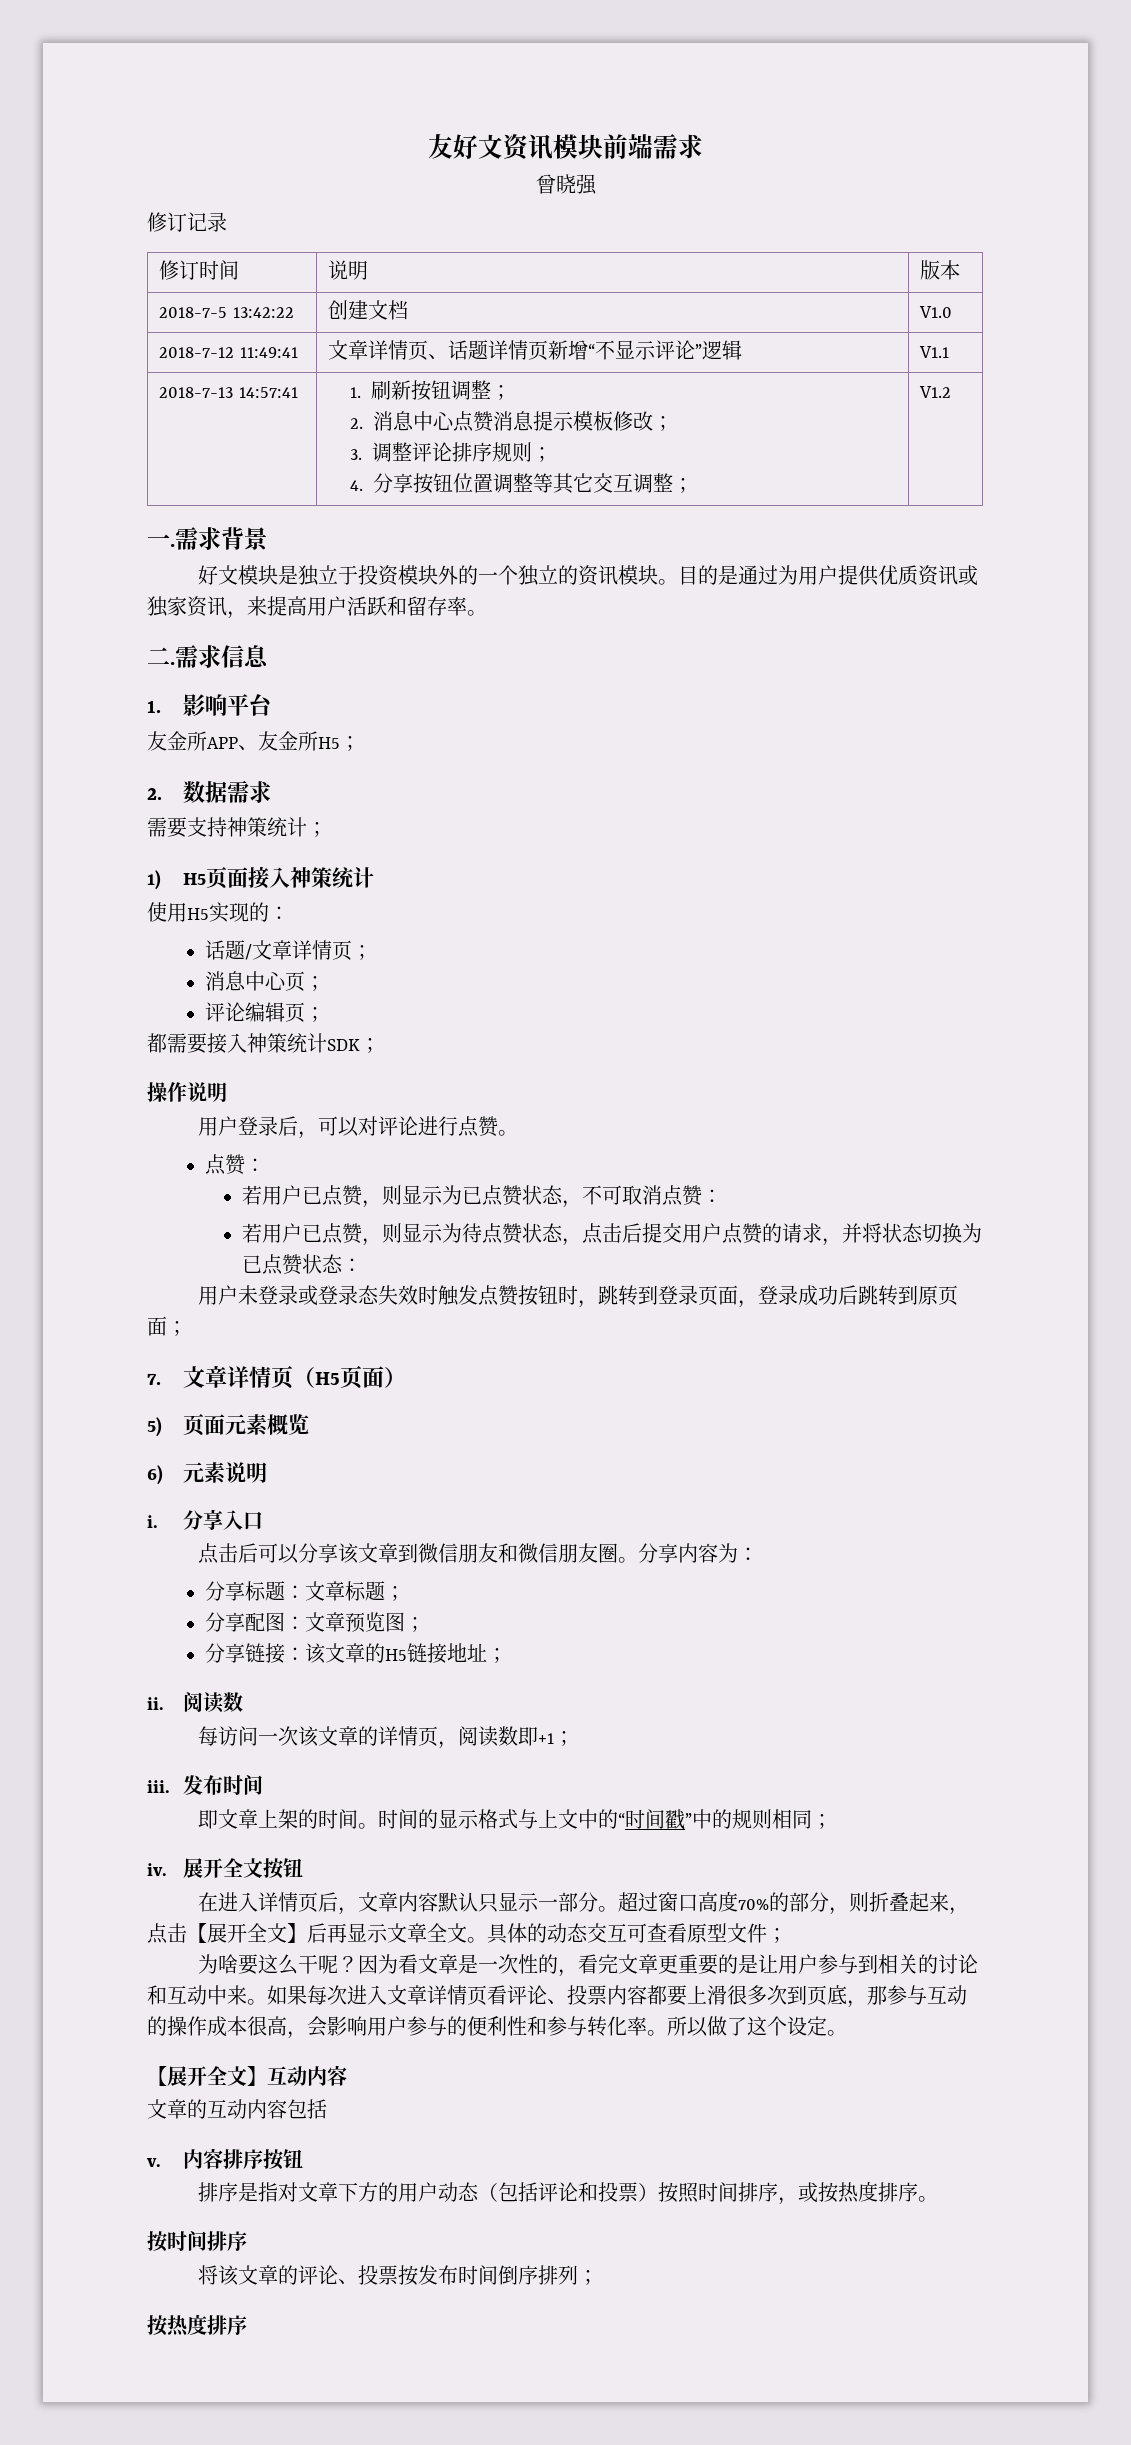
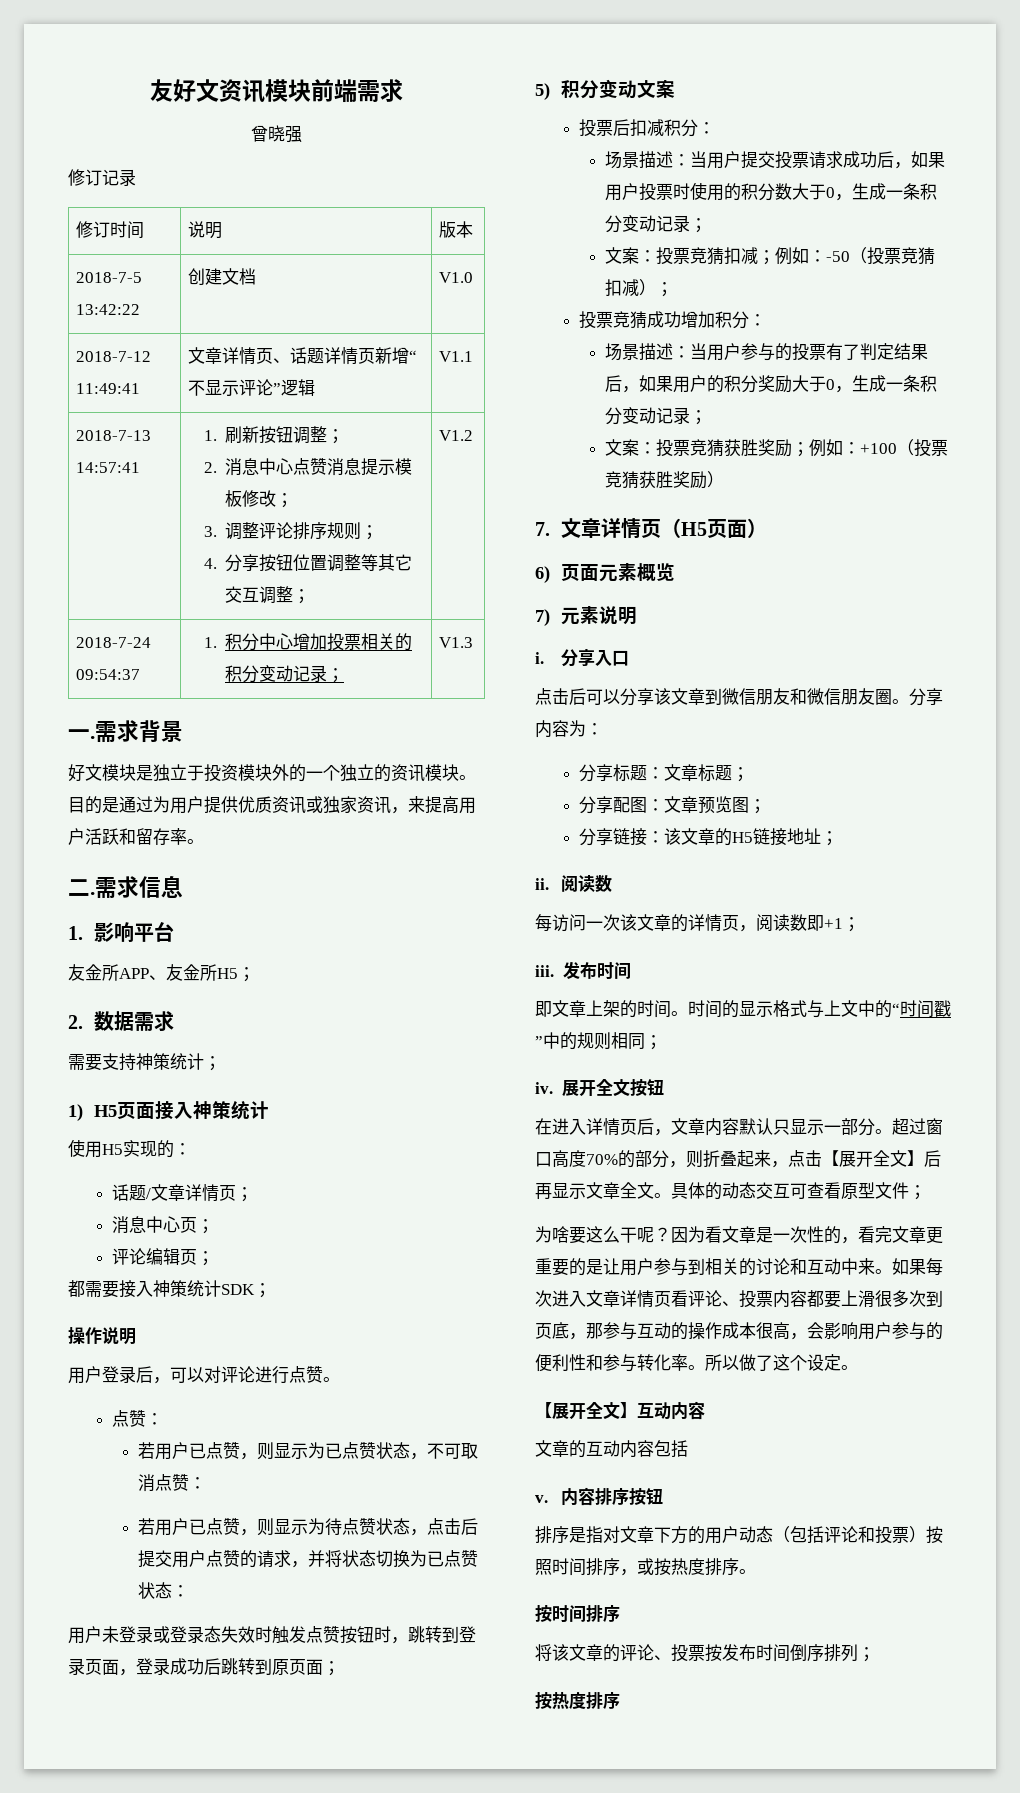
+ 2018-7-24 09:54:37 | 1.积分中心增加投票相关的积分变动记录； | V1.3
+ 5)积分变动文案
+ 投票后扣减积分：
+ 场景描述：当用户提交投票请求成功后，如果用户投票时使用的积分数大于0，生成一条积分变动记录；
+ 文案：投票竞猜扣减；例如：-50（投票竞猜扣减）；
+ 投票竞猜成功增加积分：
+ 场景描述：当用户参与的投票有了判定结果后，如果用户的积分奖励大于0，生成一条积分变动记录；
+ 文案：投票竞猜获胜奖励；例如：+100（投票竞猜获胜奖励）
- 5)页面元素概览
+ 6)页面元素概览
- 6)元素说明
+ 7)元素说明

